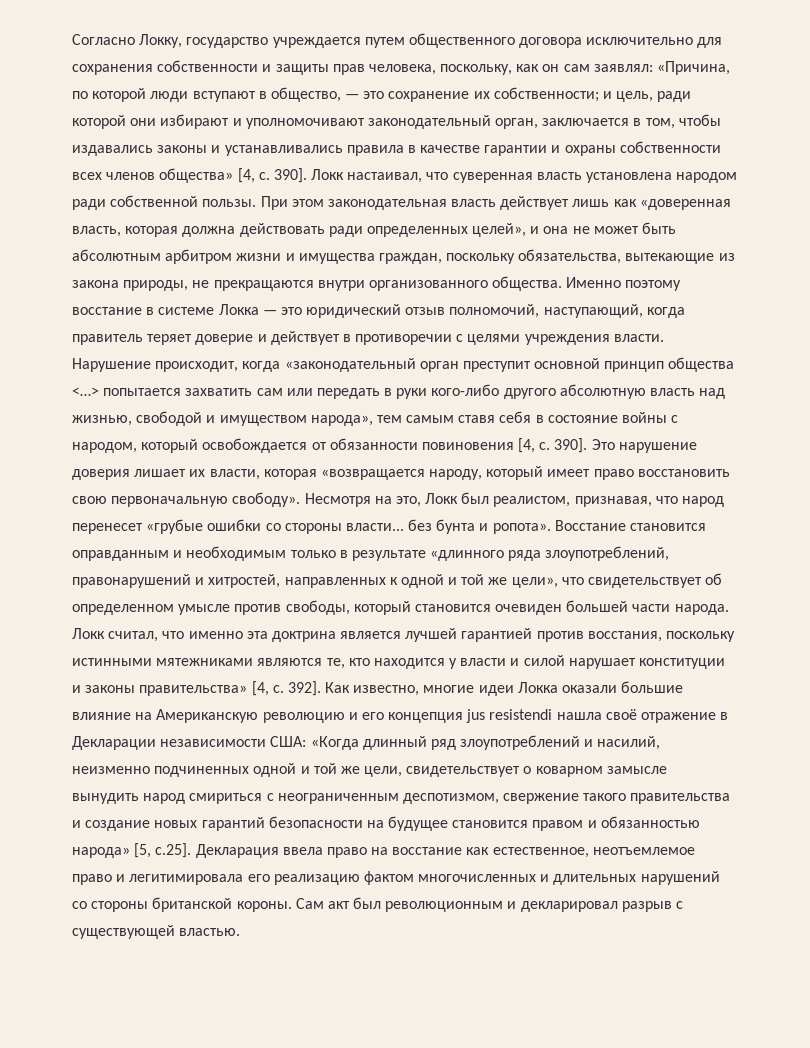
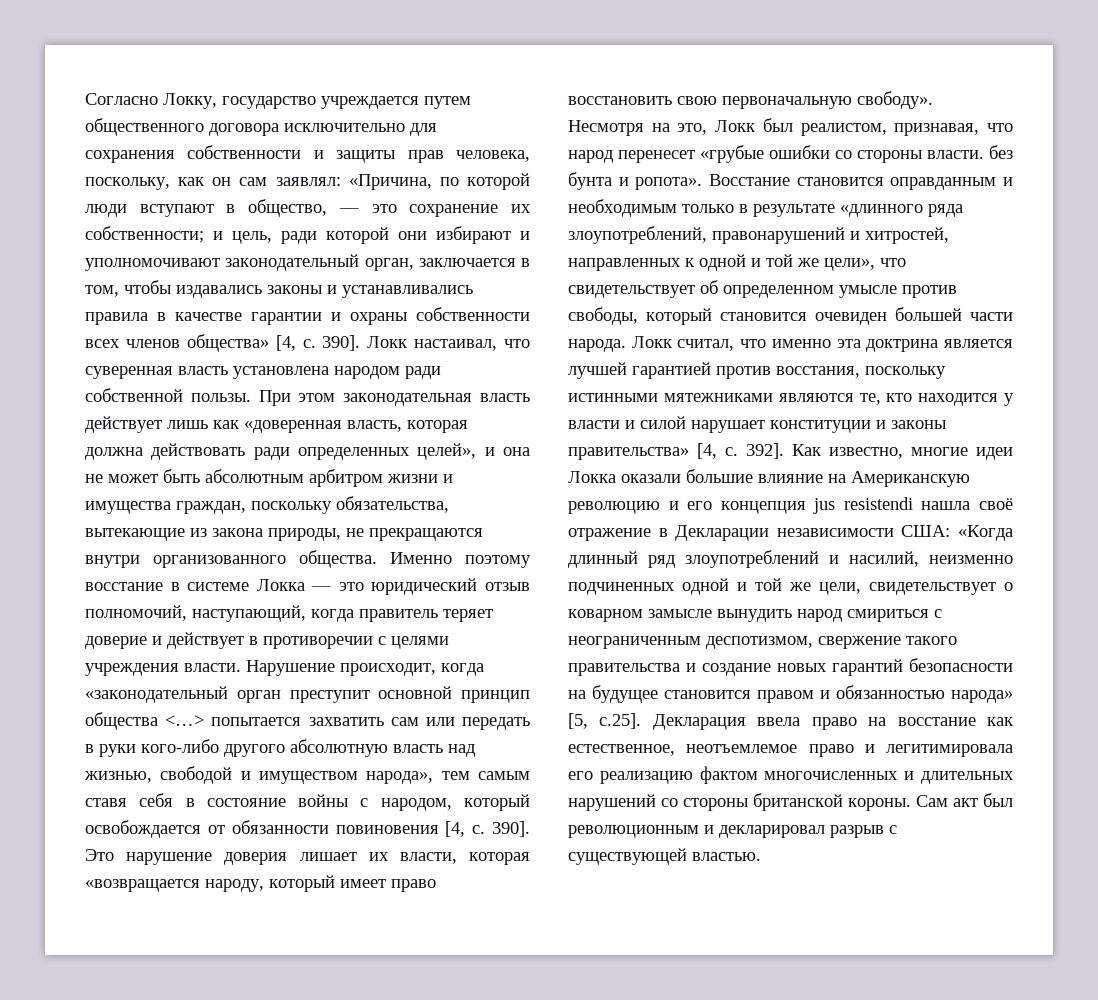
- Несмотря на это, Локк был реалистом, признавая, что народ перенесет «грубые ошибки со стороны власти... без бунта и ропота».
+ Несмотря на это, Локк был реалистом, признавая, что народ перенесет «грубые ошибки со стороны власти. без бунта и ропота».

